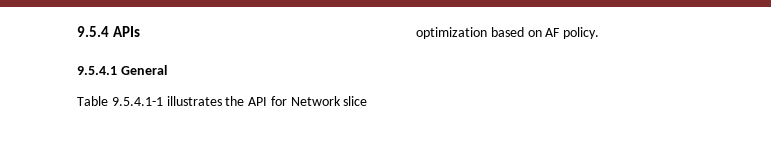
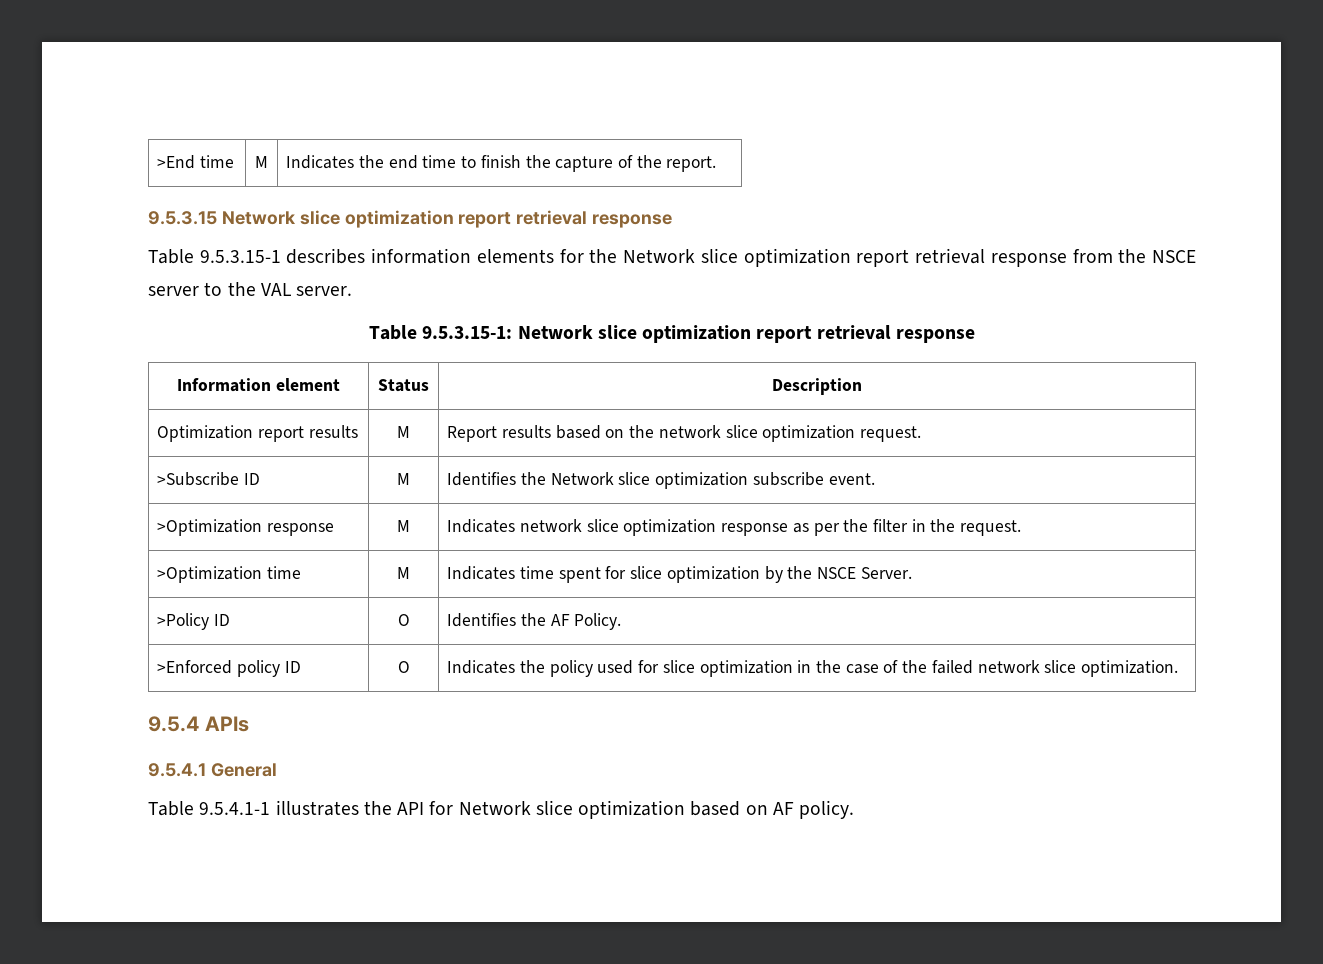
+ >End time | M | Indicates the end time to finish the capture of the report.
+ 9.5.3.15 Network slice optimization report retrieval response
+ Table 9.5.3.15-1 describes information elements for the Network slice optimization report retrieval response from the NSCE server to the VAL server.
+ Table 9.5.3.15-1: Network slice optimization report retrieval response
+ Information element | Status | Description
+ Optimization report results | M | Report results based on the network slice optimization request.
+ >Subscribe ID | M | Identifies the Network slice optimization subscribe event.
+ >Optimization response | M | Indicates network slice optimization response as per the filter in the request.
+ >Optimization time | M | Indicates time spent for slice optimization by the NSCE Server.
+ >Policy ID | O | Identifies the AF Policy.
+ >Enforced policy ID | O | Indicates the policy used for slice optimization in the case of the failed network slice optimization.

